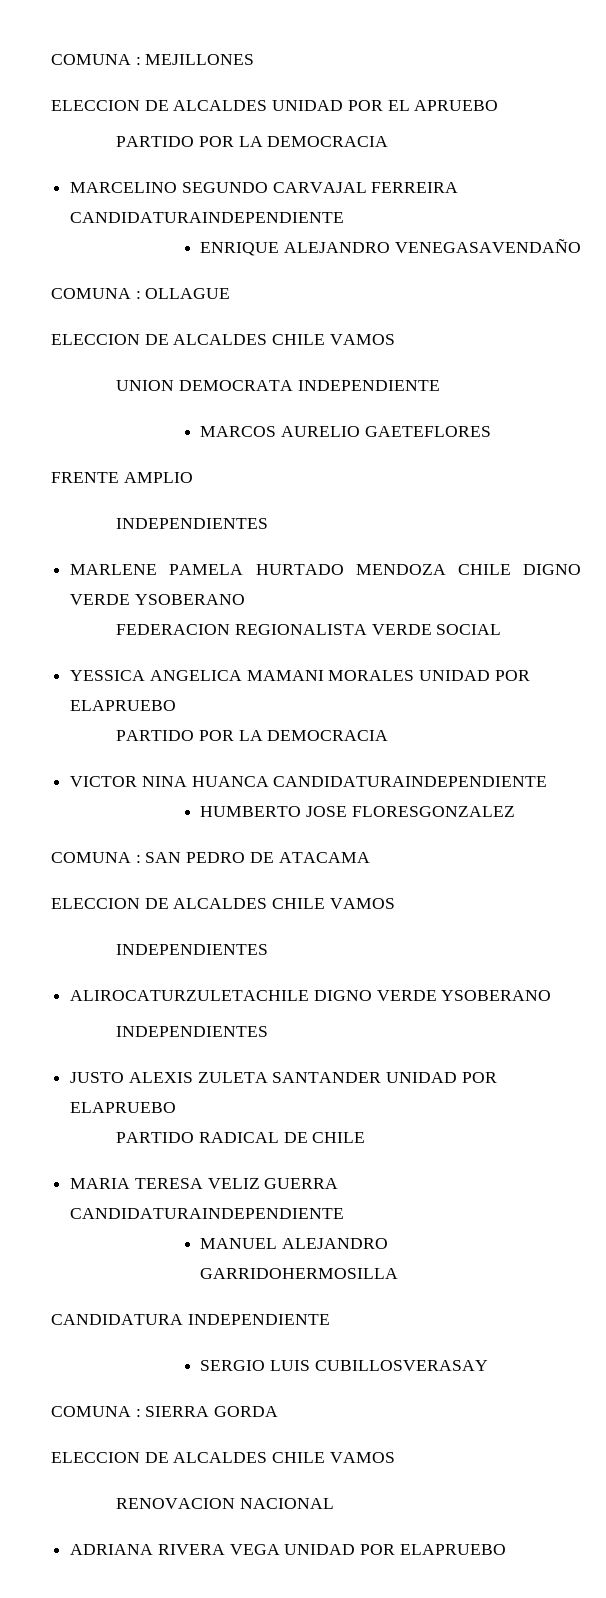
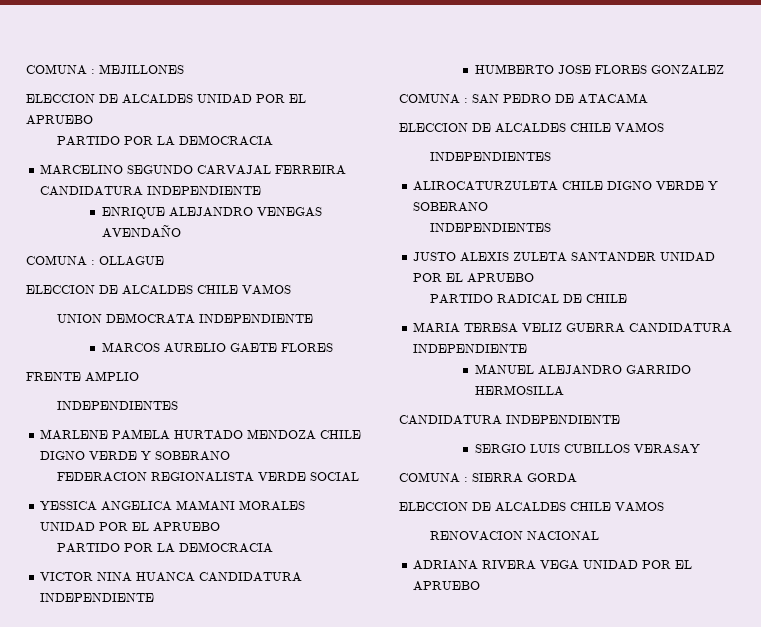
- MARCELINO SEGUNDO CARVAJAL FERREIRA CANDIDATURAINDEPENDIENTE
+ MARCELINO SEGUNDO CARVAJAL FERREIRA CANDIDATURA INDEPENDIENTE
- ENRIQUE ALEJANDRO VENEGASAVENDAÑO
+ ENRIQUE ALEJANDRO VENEGAS AVENDAÑO
- MARCOS AURELIO GAETEFLORES
+ MARCOS AURELIO GAETE FLORES
- MARLENE PAMELA HURTADO MENDOZA CHILE DIGNO VERDE YSOBERANO
+ MARLENE PAMELA HURTADO MENDOZA CHILE DIGNO VERDE Y SOBERANO
- YESSICA ANGELICA MAMANI MORALES UNIDAD POR ELAPRUEBO
+ YESSICA ANGELICA MAMANI MORALES UNIDAD POR EL APRUEBO
- VICTOR NINA HUANCA CANDIDATURAINDEPENDIENTE
+ VICTOR NINA HUANCA CANDIDATURA INDEPENDIENTE
- HUMBERTO JOSE FLORESGONZALEZ
+ HUMBERTO JOSE FLORES GONZALEZ
- ALIROCATURZULETACHILE DIGNO VERDE YSOBERANO
+ ALIROCATURZULETA CHILE DIGNO VERDE Y SOBERANO
- JUSTO ALEXIS ZULETA SANTANDER UNIDAD POR ELAPRUEBO
+ JUSTO ALEXIS ZULETA SANTANDER UNIDAD POR EL APRUEBO
- MARIA TERESA VELIZ GUERRA CANDIDATURAINDEPENDIENTE
+ MARIA TERESA VELIZ GUERRA CANDIDATURA INDEPENDIENTE
- MANUEL ALEJANDRO GARRIDOHERMOSILLA
+ MANUEL ALEJANDRO GARRIDO HERMOSILLA
- SERGIO LUIS CUBILLOSVERASAY
+ SERGIO LUIS CUBILLOS VERASAY
- ADRIANA RIVERA VEGA UNIDAD POR ELAPRUEBO
+ ADRIANA RIVERA VEGA UNIDAD POR EL APRUEBO

